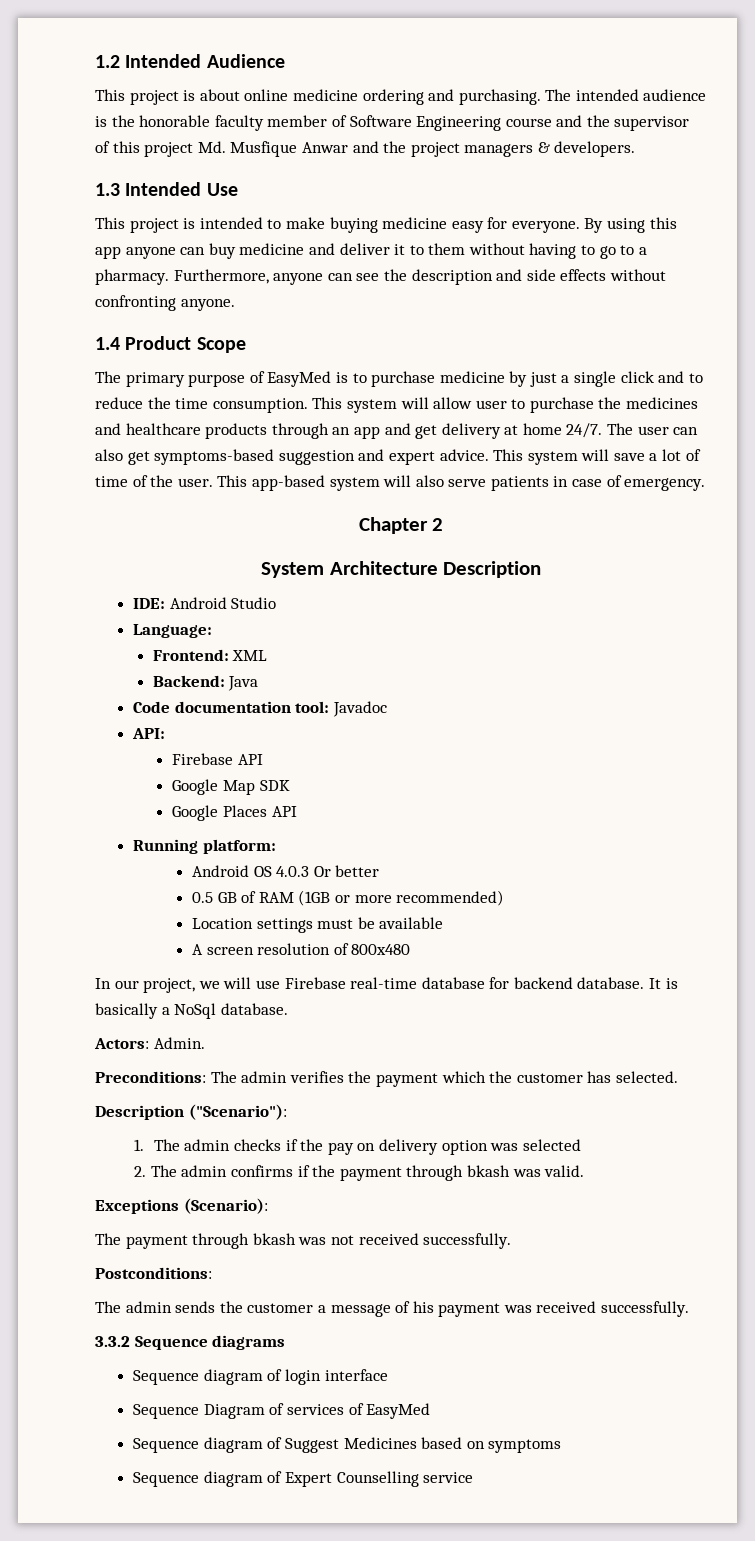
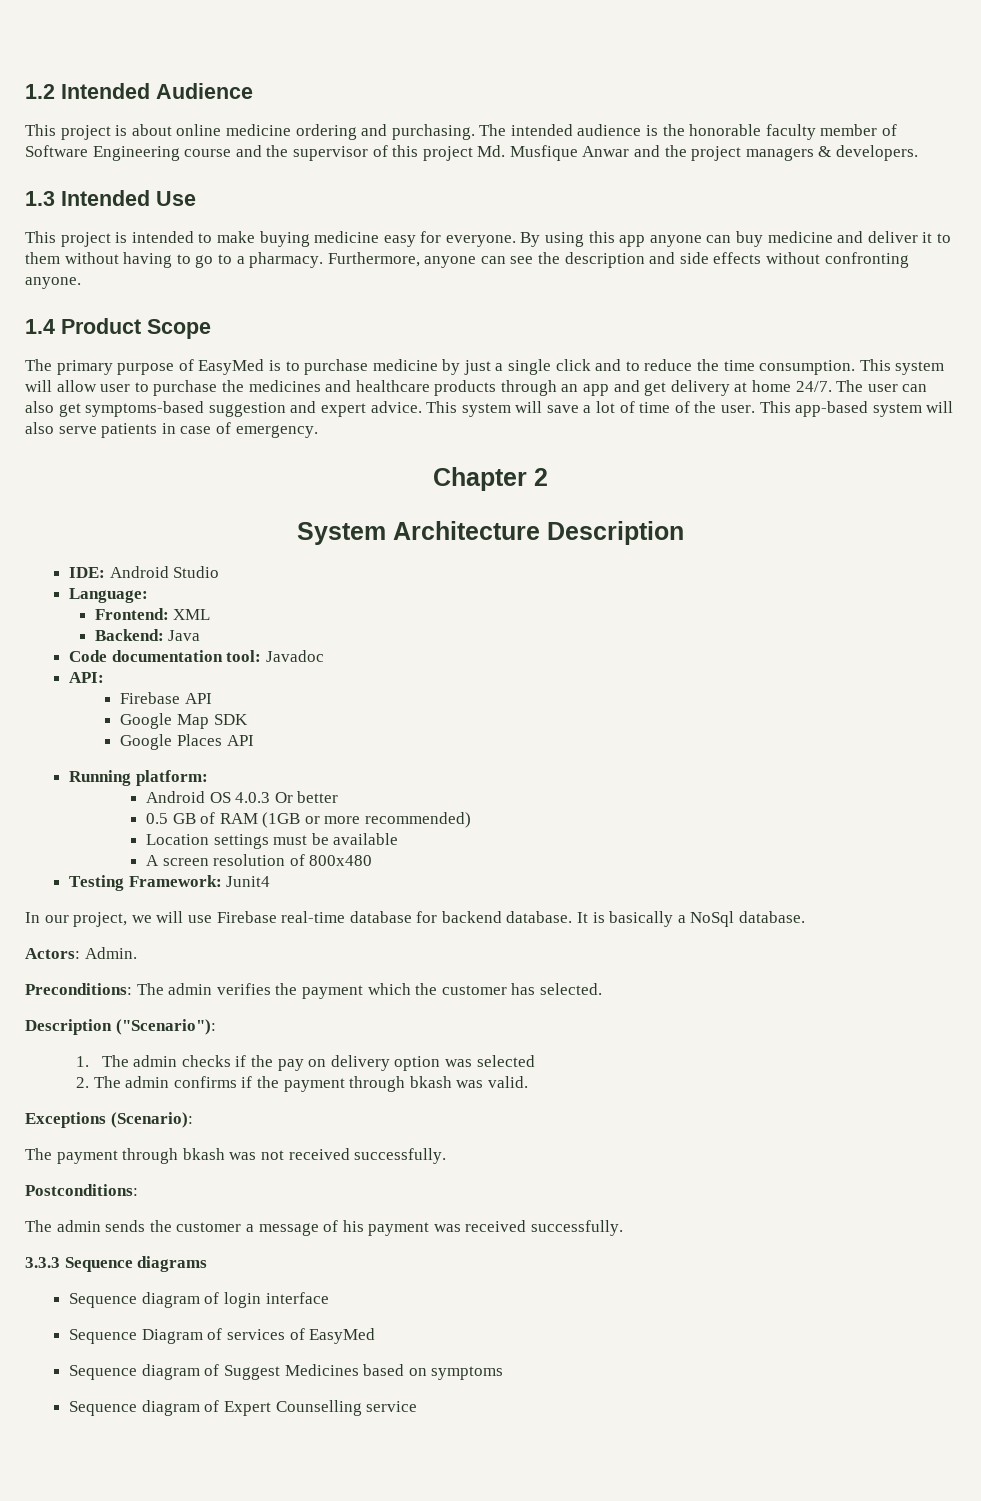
+ Testing Framework: Junit4
- 3.3.2 Sequence diagrams
+ 3.3.3 Sequence diagrams

